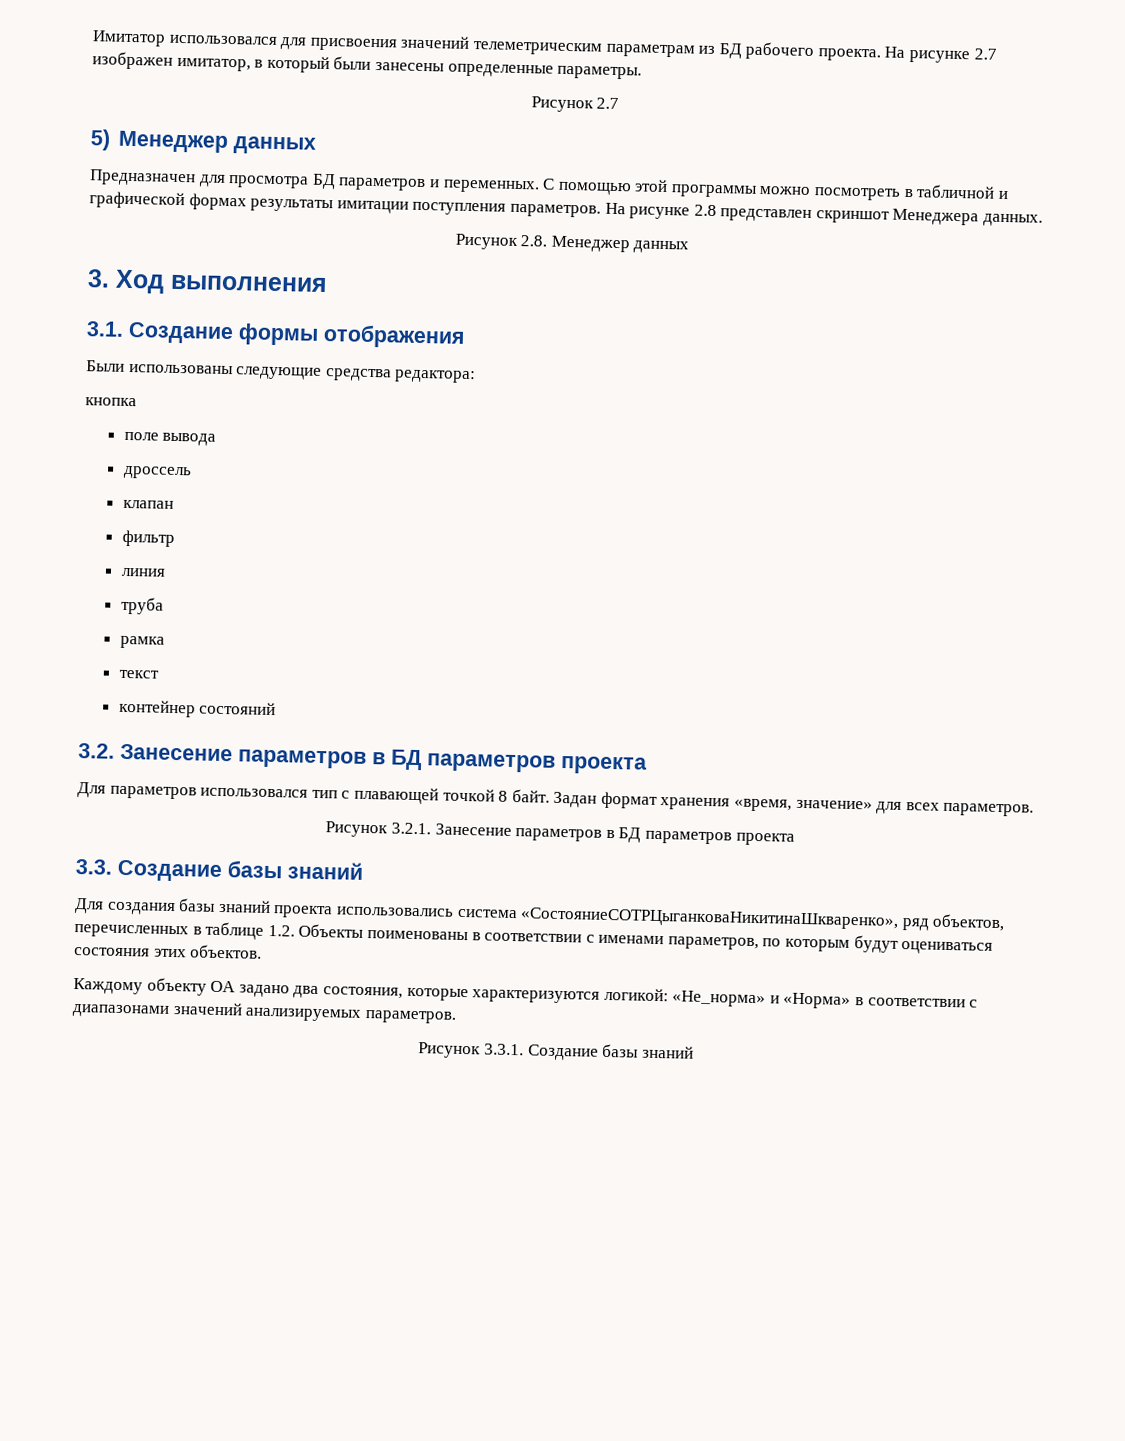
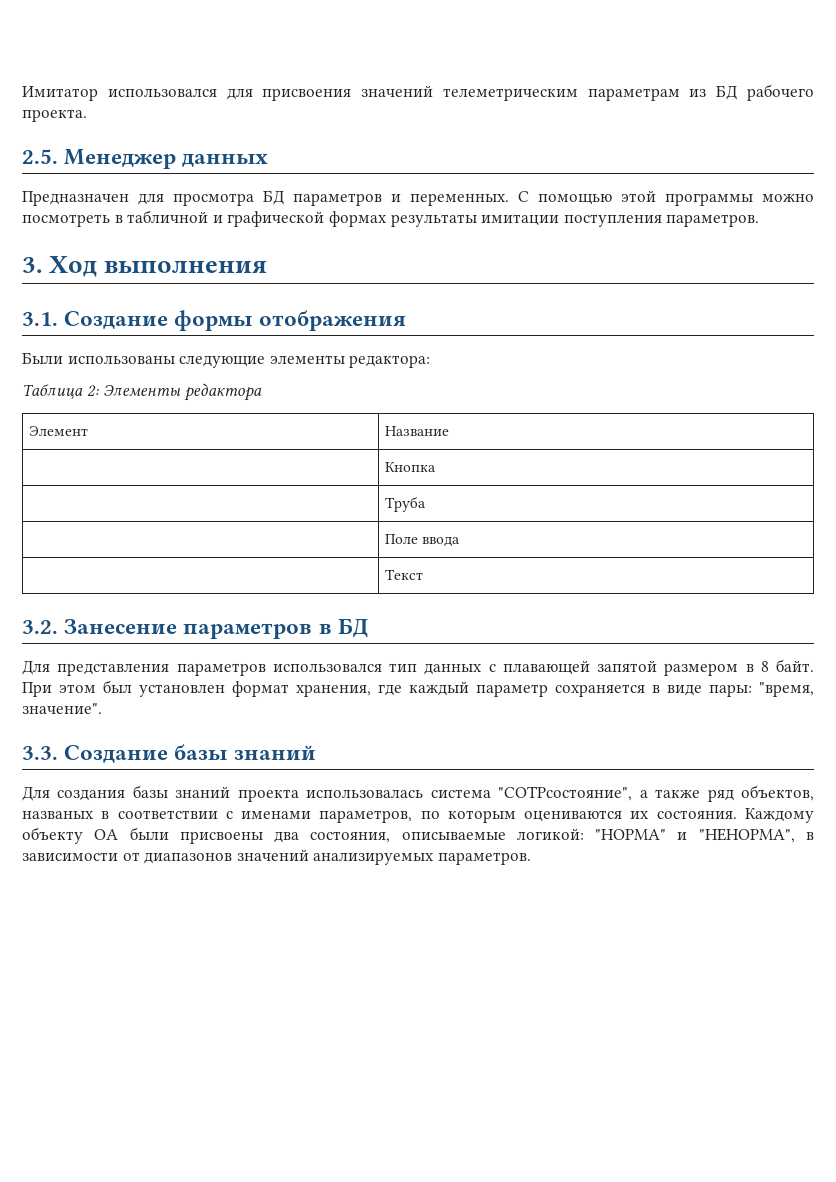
- Имитатор использовался для присвоения значений телеметрическим параметрам из БД рабочего проекта. На рисунке 2.7 изображен имитатор, в который были занесены определенные параметры.
- Рисунок 2.7
- 5) Менеджер данных
+ Имитатор использовался для присвоения значений телеметрическим параметрам из БД рабочего проекта.
+ 2.5. Менеджер данных
- На рисунке 2.8 представлен скриншот Менеджера данных.
- Рисунок 2.8. Менеджер данных
- Были использованы следующие средства редактора:
+ Были использованы следующие элементы редактора:
- кнопка
- поле вывода
- дроссель
- клапан
- фильтр
- линия
- труба
- рамка
- текст
- контейнер состояний
+ Таблица 2: Элементы редактора
+ Элемент | Название
+ | Кнопка
+ | Труба
+ | Поле ввода
+ | Текст
- 3.2. Занесение параметров в БД параметров проекта
- Для параметров использовался тип с плавающей точкой 8 байт. Задан формат хранения «время, значение» для всех параметров.
- Рисунок 3.2.1. Занесение параметров в БД параметров проекта
+ 3.2. Занесение параметров в БД
+ Для представления параметров использовался тип данных с плавающей запятой размером в 8 байт. При этом был установлен формат хранения, где каждый параметр сохраняется в виде пары: "время, значение".
- Для создания базы знаний проекта использовались система «СостояниеСОТРЦыганковаНикитинаШкваренко», ряд объектов, перечисленных в таблице 1.2. Объекты поименованы в соответствии с именами параметров, по которым будут оцениваться состояния этих объектов.
- Каждому объекту ОА задано два состояния, которые характеризуются логикой: «Не_норма» и «Норма» в соответствии с диапазонами значений анализируемых параметров.
- Рисунок 3.3.1. Создание базы знаний
+ Для создания базы знаний проекта использовалась система "СОТРсостояние", а также ряд объектов, названых в соответствии с именами параметров, по которым оцениваются их состояния. Каждому объекту ОА были присвоены два состояния, описываемые логикой: "НОРМА" и "НЕНОРМА", в зависимости от диапазонов значений анализируемых параметров.

